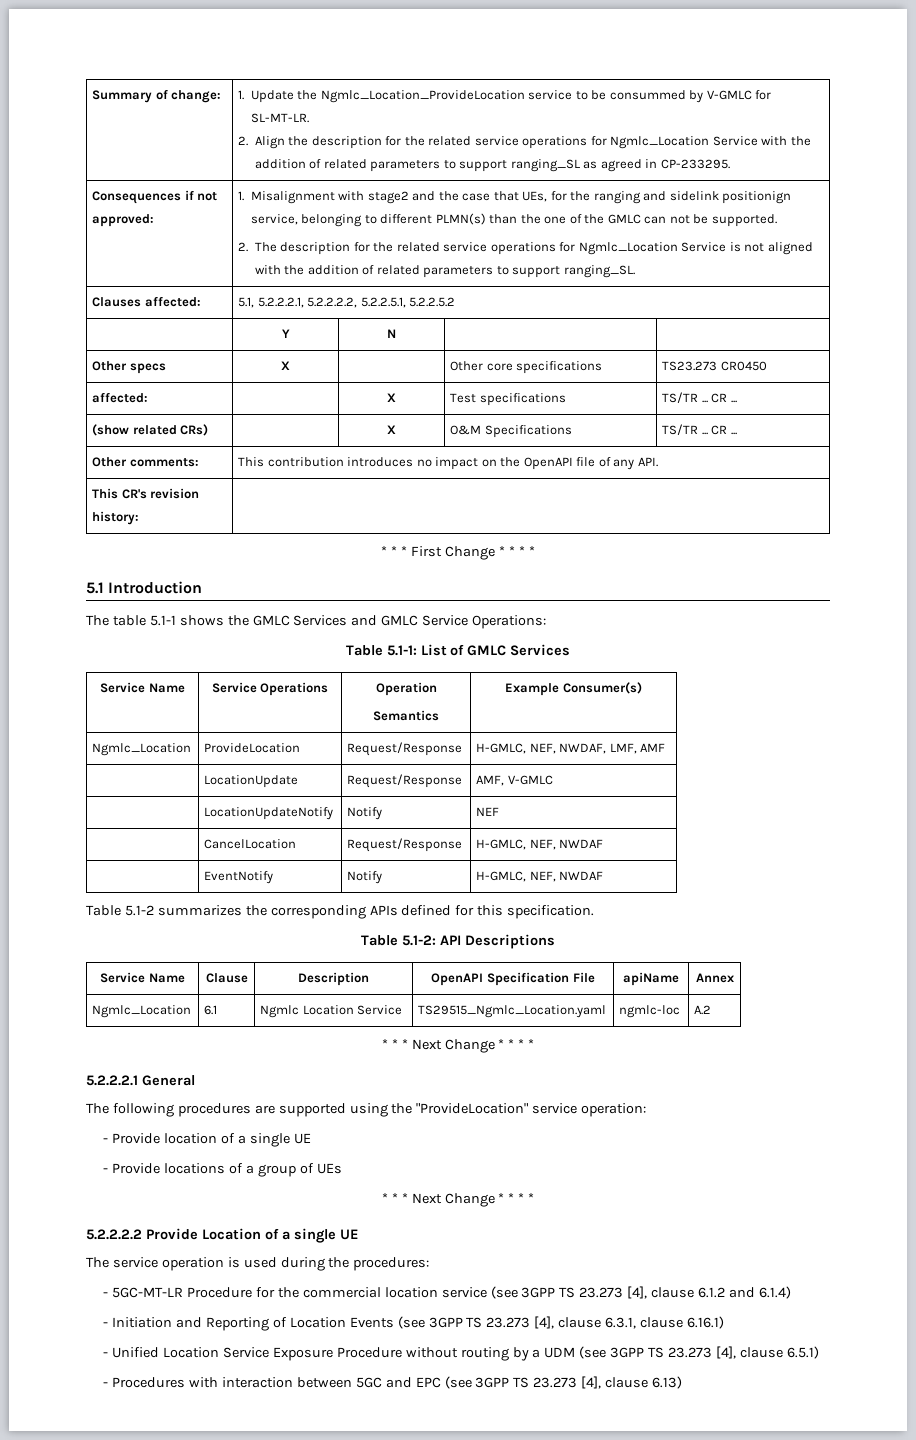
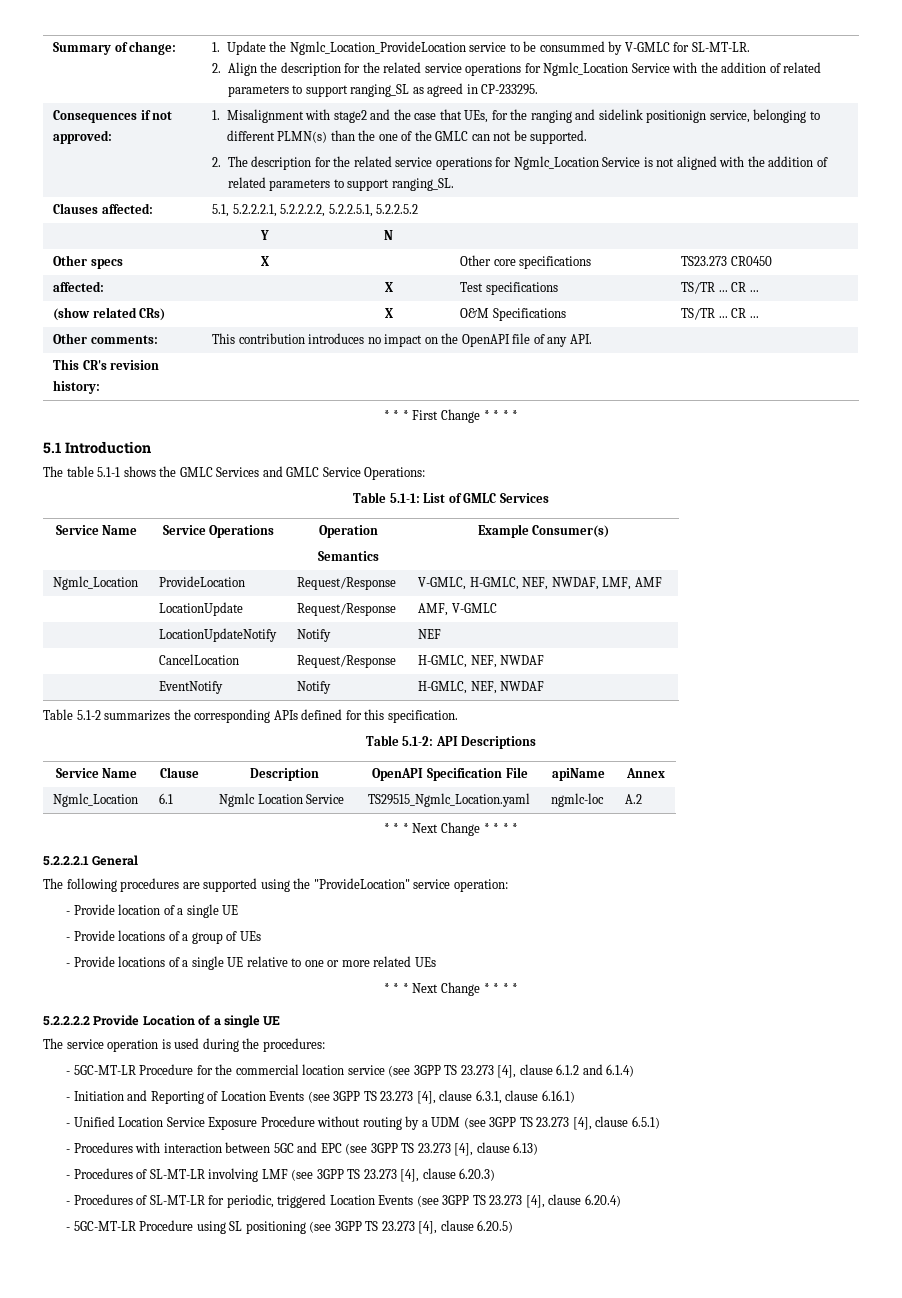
- Ngmlc_Location | ProvideLocation | Request/Response | H-GMLC, NEF, NWDAF, LMF, AMF
+ Ngmlc_Location | ProvideLocation | Request/Response | V-GMLC, H-GMLC, NEF, NWDAF, LMF, AMF
+ - Provide locations of a single UE relative to one or more related UEs
+ - Procedures of SL-MT-LR involving LMF (see 3GPP TS 23.273 [4], clause 6.20.3)
+ - Procedures of SL-MT-LR for periodic, triggered Location Events (see 3GPP TS 23.273 [4], clause 6.20.4)
+ - 5GC-MT-LR Procedure using SL positioning (see 3GPP TS 23.273 [4], clause 6.20.5)

